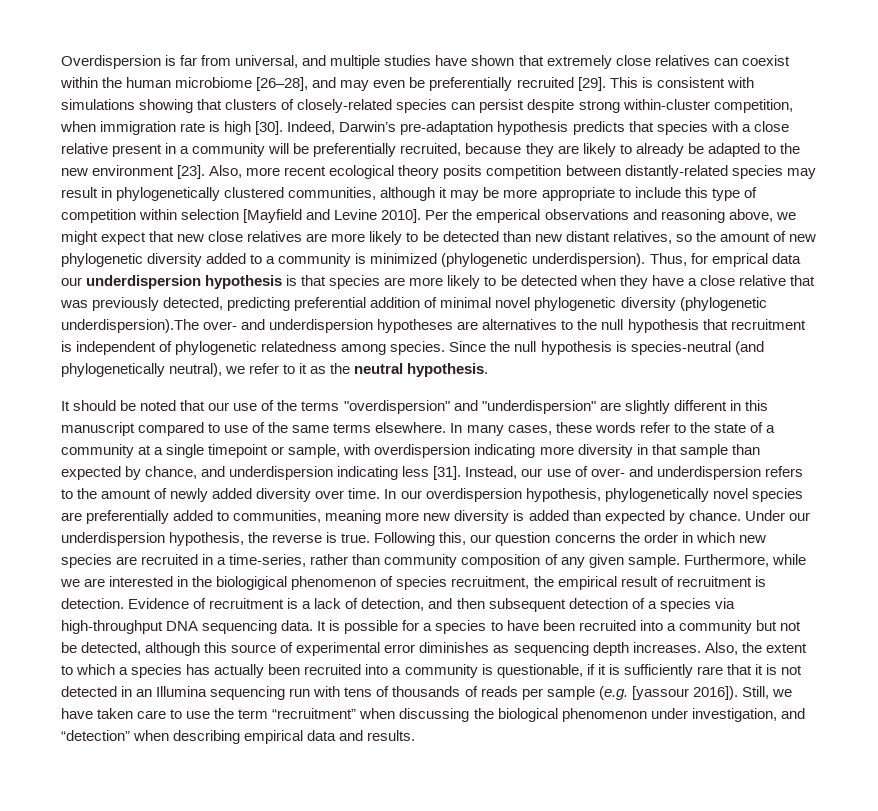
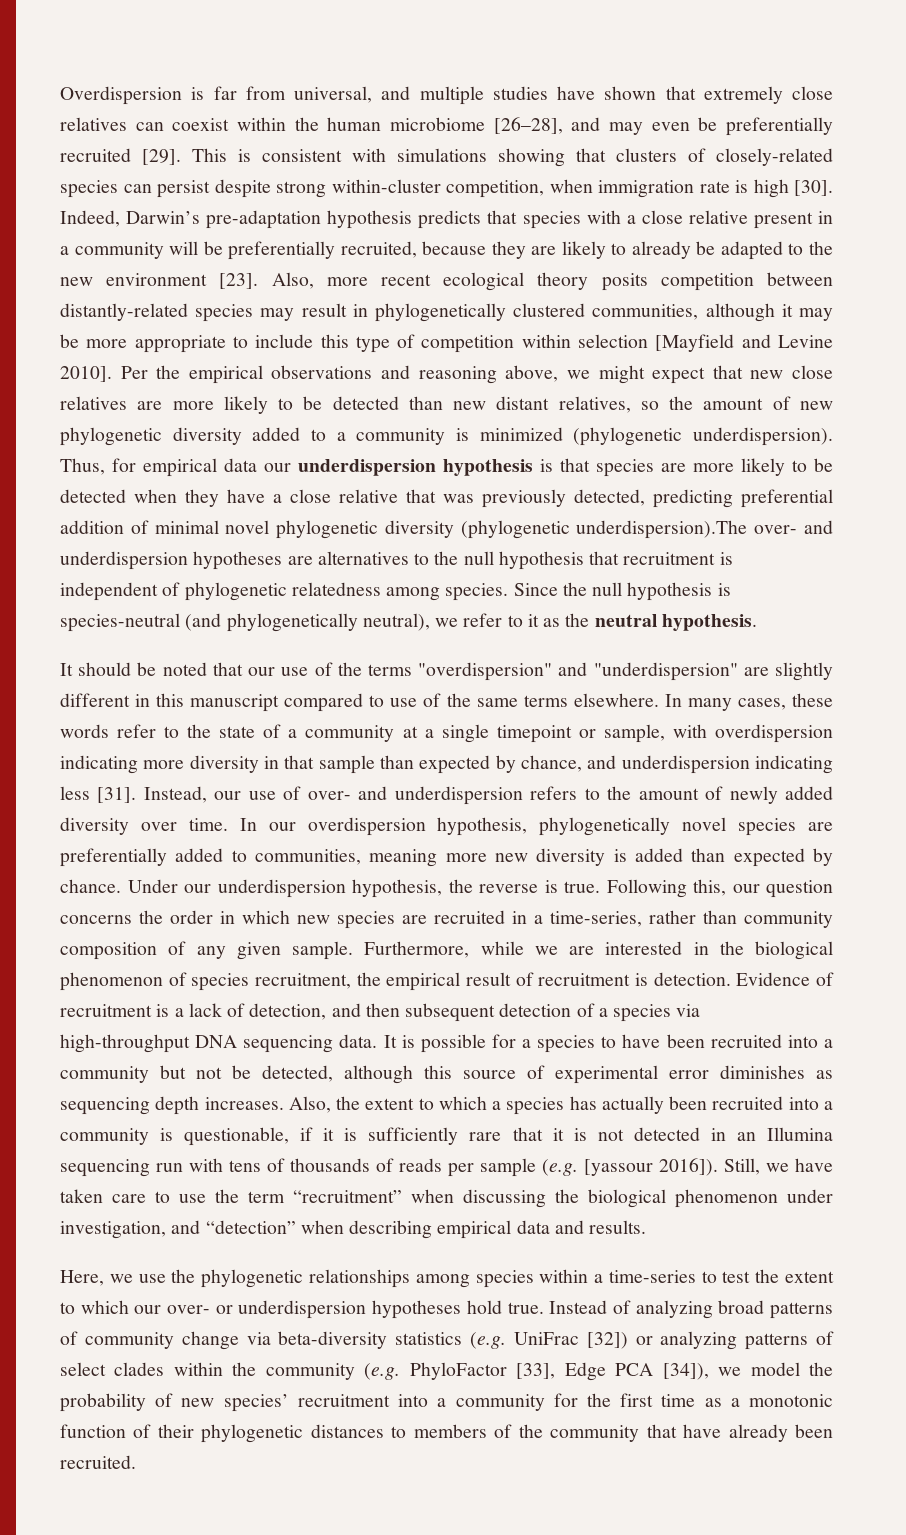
- Per the emperical observations and reasoning above, we might expect that new close relatives are more likely to be detected than new distant relatives, so the amount of new phylogenetic diversity added to a community is minimized (phylogenetic underdispersion).
+ Per the empirical observations and reasoning above, we might expect that new close relatives are more likely to be detected than new distant relatives, so the amount of new phylogenetic diversity added to a community is minimized (phylogenetic underdispersion).
- Thus, for emprical data our underdispersion hypothesis is that species are more likely to be detected when they have a close relative that was previously detected, predicting preferential addition of minimal novel phylogenetic diversity (phylogenetic underdispersion).The over- and underdispersion hypotheses are alternatives to the null hypothesis that recruitment is independent of phylogenetic relatedness among species.
+ Thus, for empirical data our underdispersion hypothesis is that species are more likely to be detected when they have a close relative that was previously detected, predicting preferential addition of minimal novel phylogenetic diversity (phylogenetic underdispersion).The over- and underdispersion hypotheses are alternatives to the null hypothesis that recruitment is independent of phylogenetic relatedness among species.
- Furthermore, while we are interested in the biologigical phenomenon of species recruitment, the empirical result of recruitment is detection.
+ Furthermore, while we are interested in the biological phenomenon of species recruitment, the empirical result of recruitment is detection.
+ Here, we use the phylogenetic relationships among species within a time-series to test the extent to which our over- or underdispersion hypotheses hold true. Instead of analyzing broad patterns of community change via beta-diversity statistics (e.g. UniFrac [32]) or analyzing patterns of select clades within the community (e.g. PhyloFactor [33], Edge PCA [34]), we model the probability of new species’ recruitment into a community for the first time as a monotonic function of their phylogenetic distances to members of the community that have already been recruited.

